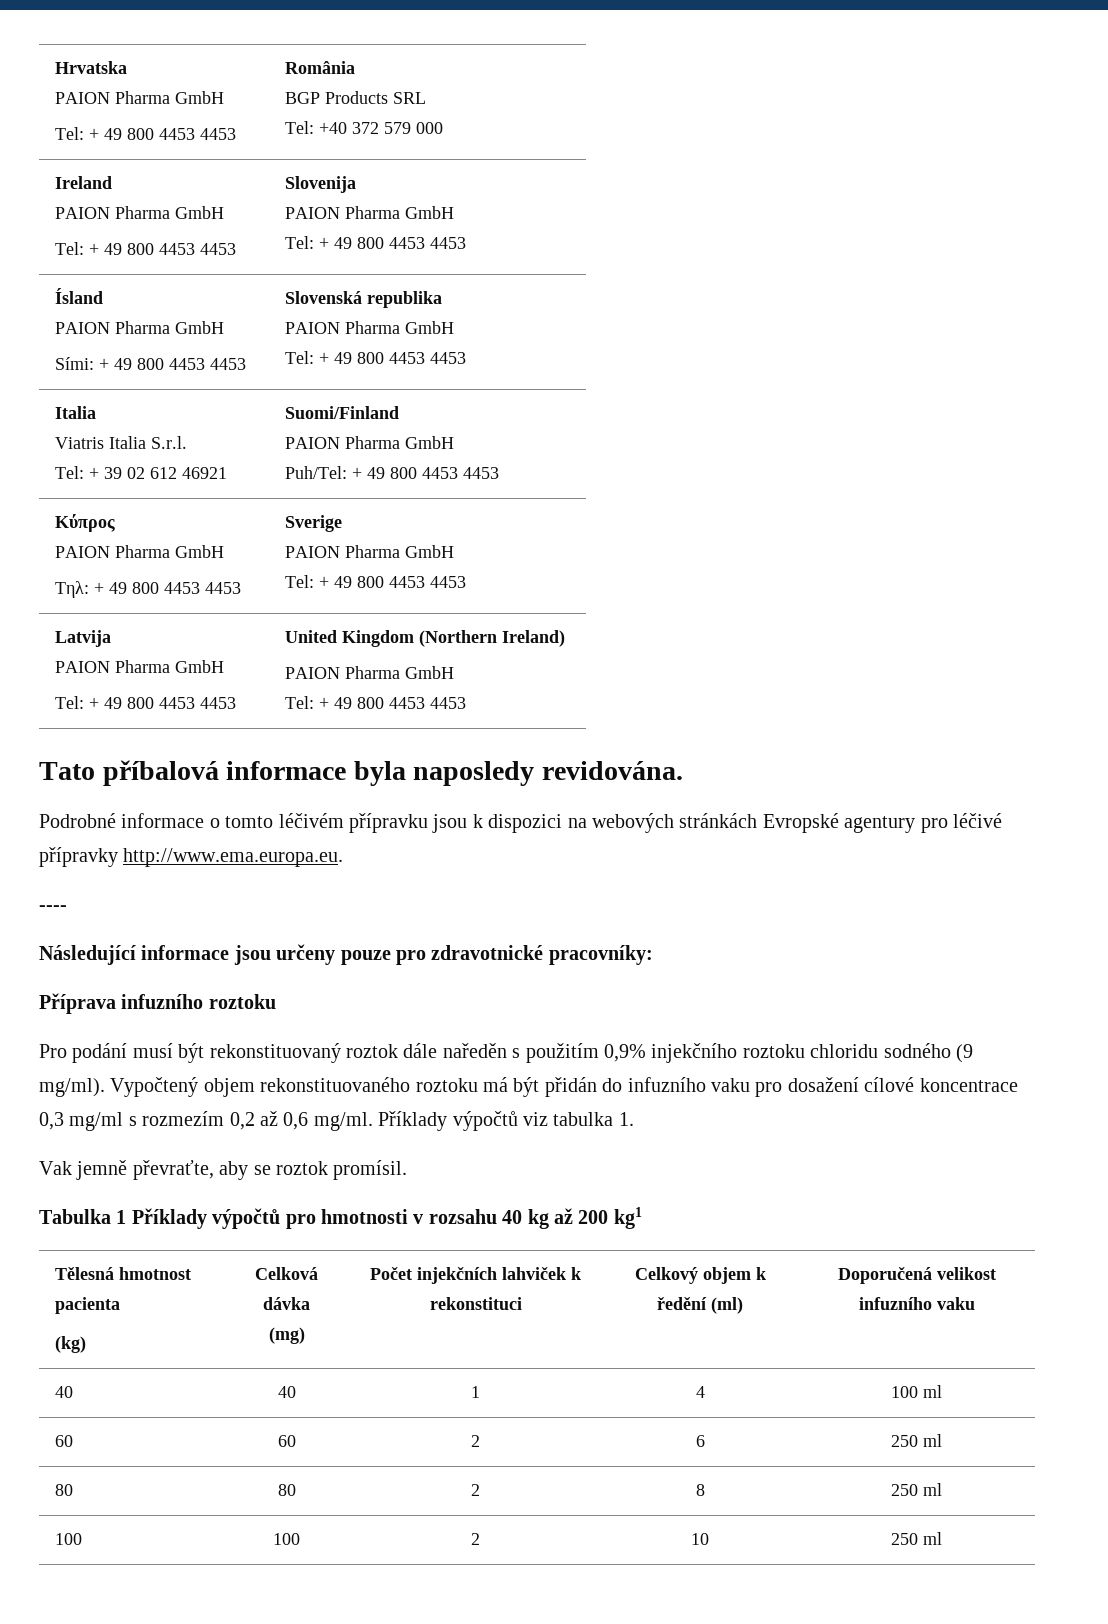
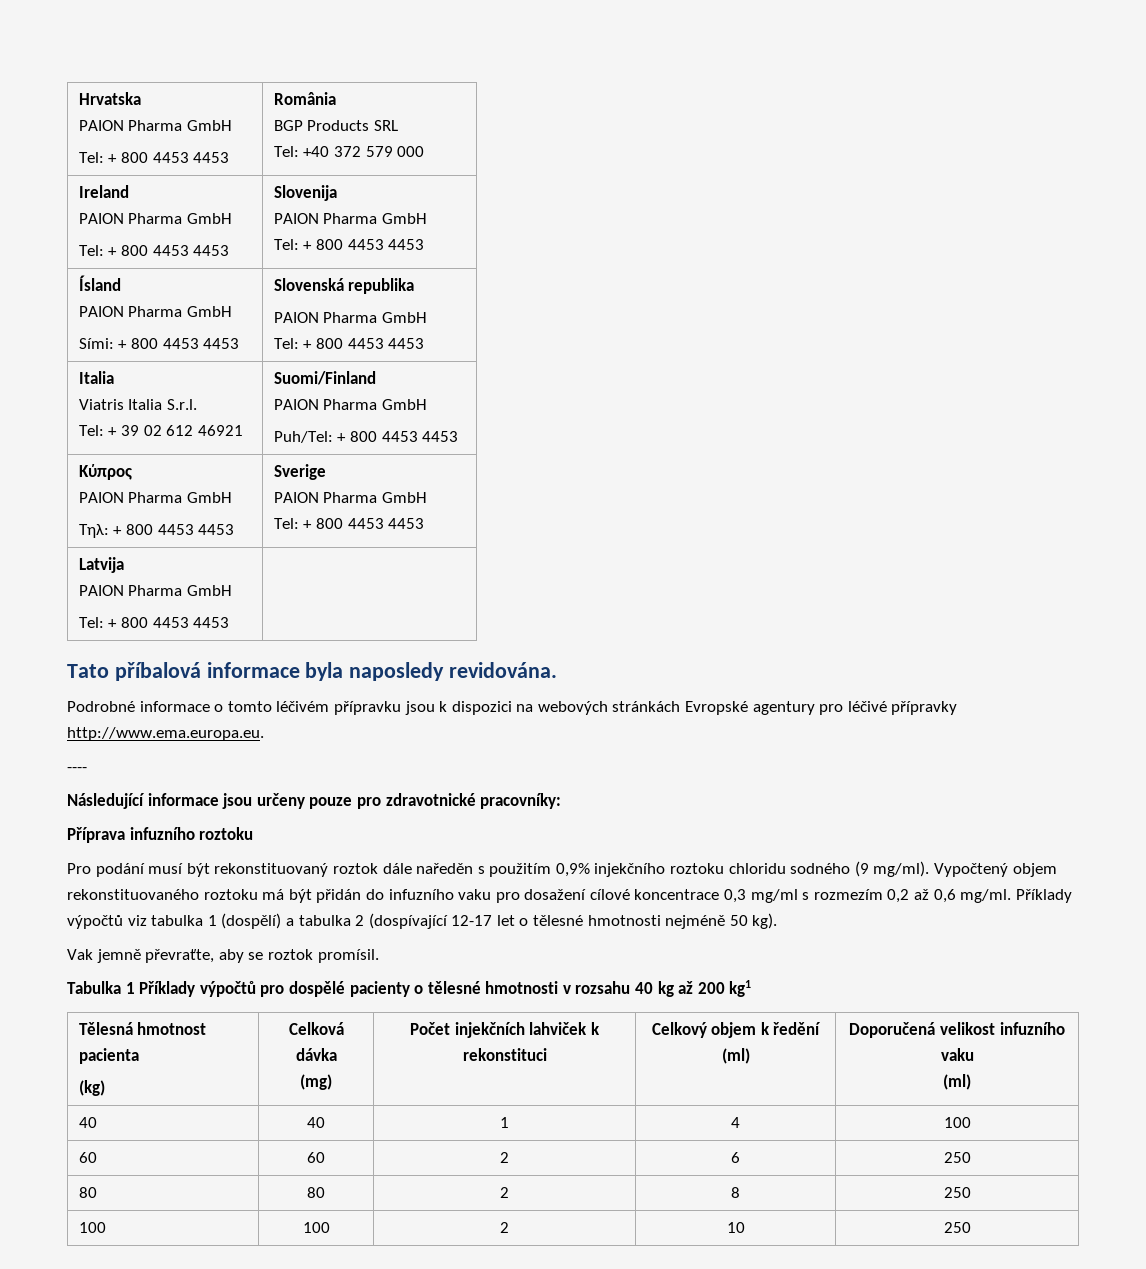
  Hrvatska
  PAION Pharma GmbH
- Tel: + 49 800 4453 4453 | România
+ Tel: + 800 4453 4453 | România
  Ireland
  PAION Pharma GmbH
- Tel: + 49 800 4453 4453 | Slovenija
+ Tel: + 800 4453 4453 | Slovenija
  PAION Pharma GmbH
- Tel: + 49 800 4453 4453
+ Tel: + 800 4453 4453
  Ísland
  PAION Pharma GmbH
- Sími: + 49 800 4453 4453 | Slovenská republika
+ Sími: + 800 4453 4453 | Slovenská republika
  PAION Pharma GmbH
- Tel: + 49 800 4453 4453
+ Tel: + 800 4453 4453
  Italia
  Viatris Italia S.r.l.
  Tel: + 39 02 612 46921 | Suomi/Finland
  PAION Pharma GmbH
- Puh/Tel: + 49 800 4453 4453
+ Puh/Tel: + 800 4453 4453
  Κύπρος
  PAION Pharma GmbH
- Τηλ: + 49 800 4453 4453 | Sverige
+ Τηλ: + 800 4453 4453 | Sverige
  PAION Pharma GmbH
- Tel: + 49 800 4453 4453
+ Tel: + 800 4453 4453
  Latvija
  PAION Pharma GmbH
- Tel: + 49 800 4453 4453 | United Kingdom (Northern Ireland)
- PAION Pharma GmbH
- Tel: + 49 800 4453 4453
+ Tel: + 800 4453 4453 |
- Příklady výpočtů viz tabulka 1.
+ Příklady výpočtů viz tabulka 1 (dospělí) a tabulka 2 (dospívající 12-17 let o tělesné hmotnosti nejméně 50 kg).
- Tabulka 1 Příklady výpočtů pro hmotnosti v rozsahu 40 kg až 200 kg1
+ Tabulka 1 Příklady výpočtů pro dospělé pacienty o tělesné hmotnosti v rozsahu 40 kg až 200 kg1
  Tělesná hmotnost pacienta
  (kg) | Celková dávka
  (mg) | Počet injekčních lahviček k rekonstituci | Celkový objem k ředění (ml) | Doporučená velikost infuzního vaku
+ (ml)
- 40 | 40 | 1 | 4 | 100 ml
+ 40 | 40 | 1 | 4 | 100
- 60 | 60 | 2 | 6 | 250 ml
+ 60 | 60 | 2 | 6 | 250
- 80 | 80 | 2 | 8 | 250 ml
+ 80 | 80 | 2 | 8 | 250
- 100 | 100 | 2 | 10 | 250 ml
+ 100 | 100 | 2 | 10 | 250

